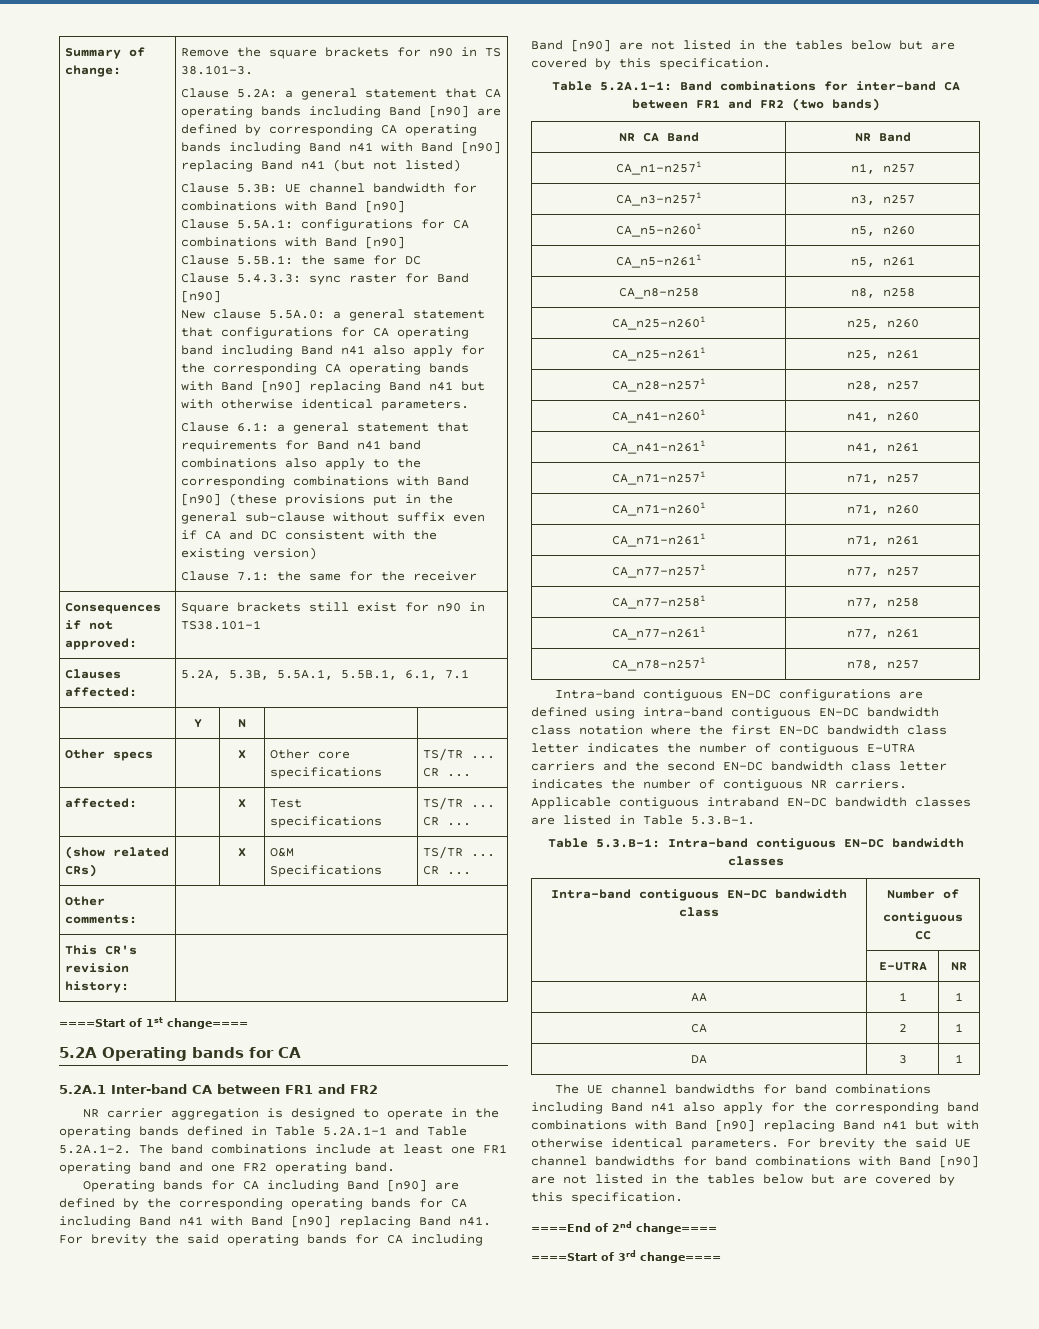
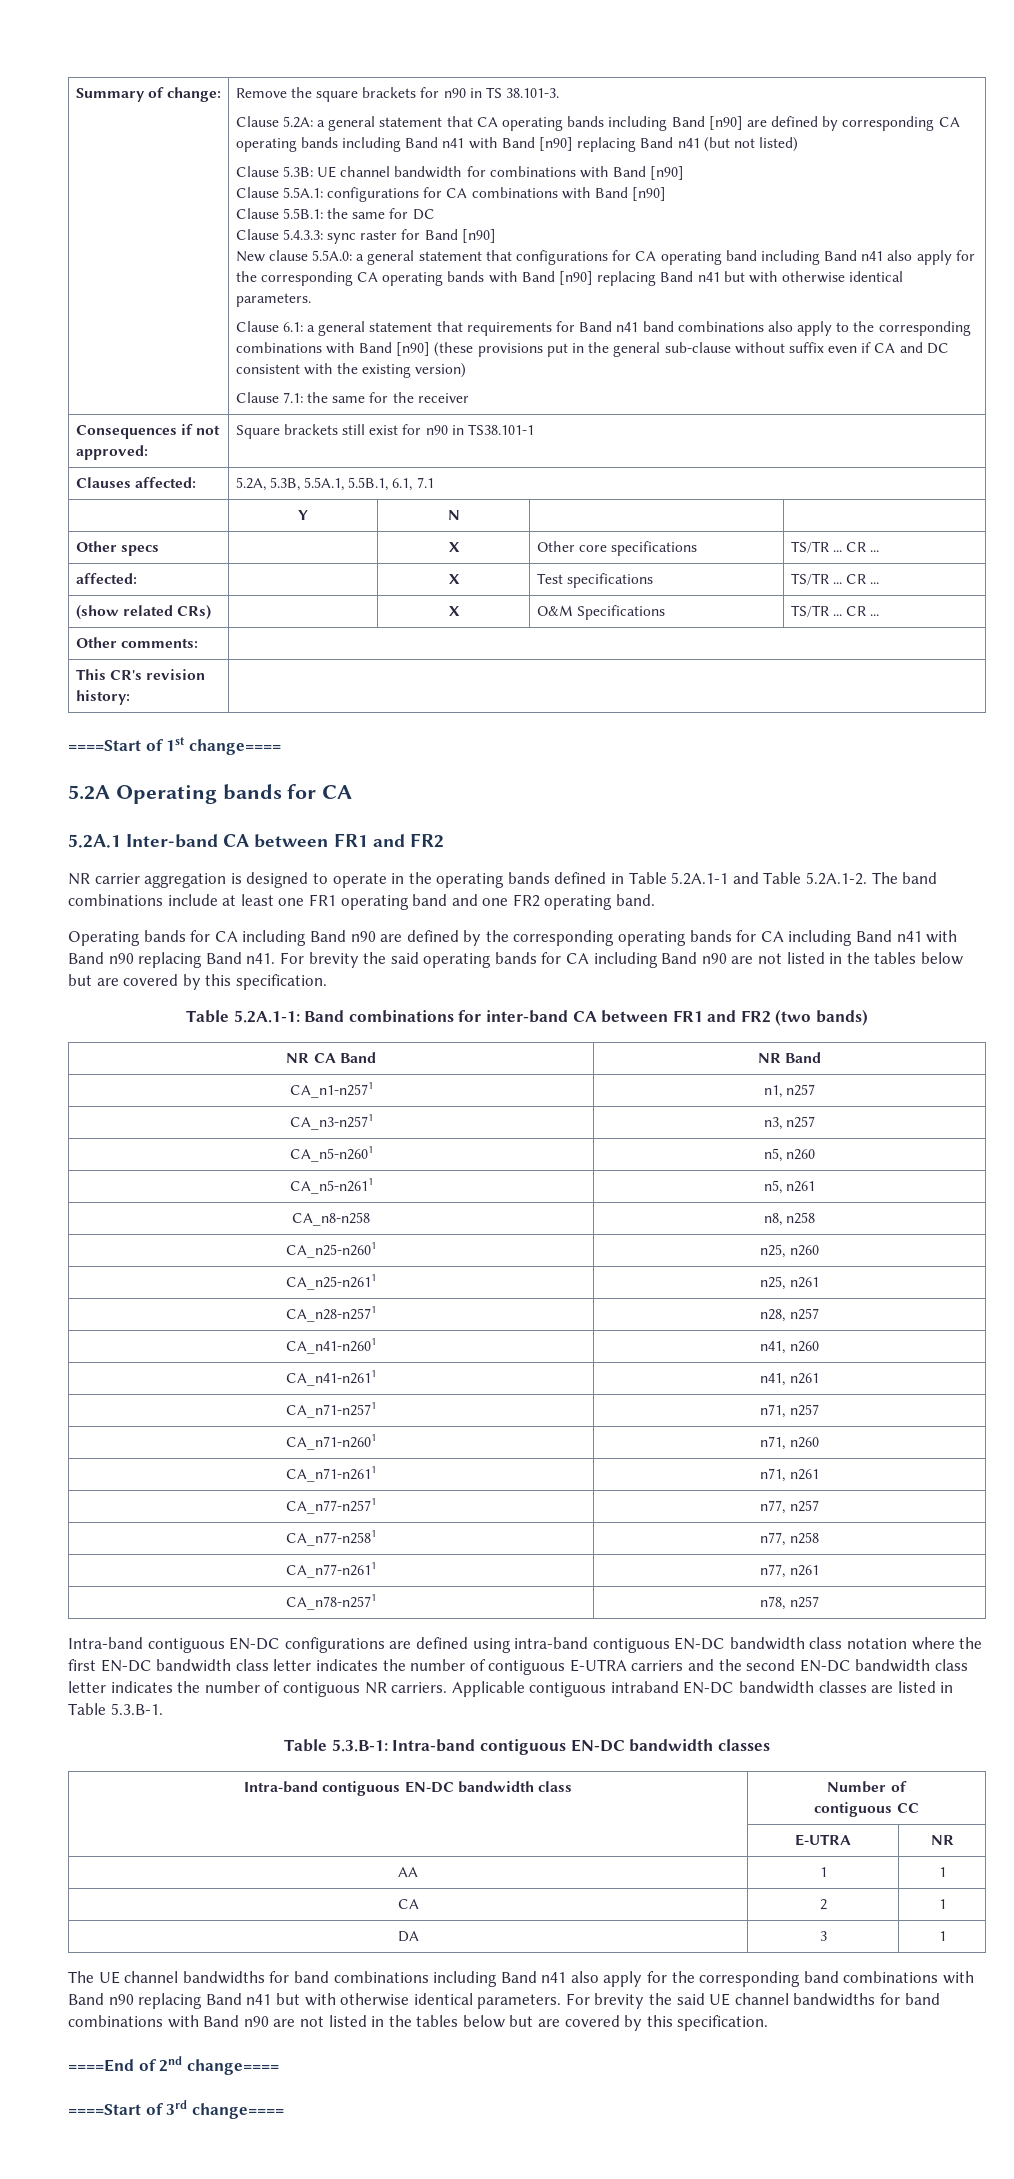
- Operating bands for CA including Band [n90] are defined by the corresponding operating bands for CA including Band n41 with Band [n90] replacing Band n41.
+ Operating bands for CA including Band n90 are defined by the corresponding operating bands for CA including Band n41 with Band n90 replacing Band n41.
- For brevity the said operating bands for CA including Band [n90] are not listed in the tables below but are covered by this specification.
+ For brevity the said operating bands for CA including Band n90 are not listed in the tables below but are covered by this specification.
- The UE channel bandwidths for band combinations including Band n41 also apply for the corresponding band combinations with Band [n90] replacing Band n41 but with otherwise identical parameters.
+ The UE channel bandwidths for band combinations including Band n41 also apply for the corresponding band combinations with Band n90 replacing Band n41 but with otherwise identical parameters.
- For brevity the said UE channel bandwidths for band combinations with Band [n90] are not listed in the tables below but are covered by this specification.
+ For brevity the said UE channel bandwidths for band combinations with Band n90 are not listed in the tables below but are covered by this specification.

